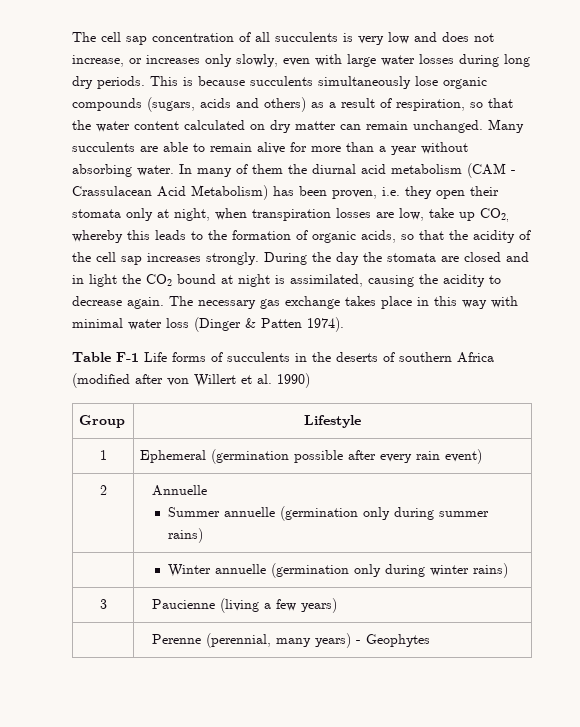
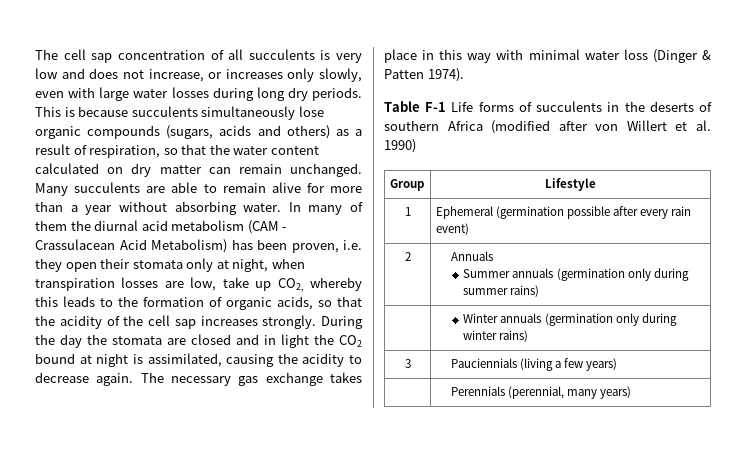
- 2 | Annuelle
- Summer annuelle (germination only during summer rains)
+ 2 | Annuals
+ Summer annuals (germination only during summer rains)
- | Winter annuelle (germination only during winter rains)
+ | Winter annuals (germination only during winter rains)
- 3 | Paucienne (living a few years)
+ 3 | Pauciennials (living a few years)
- | Perenne (perennial, many years) - Geophytes
+ | Perennials (perennial, many years)

